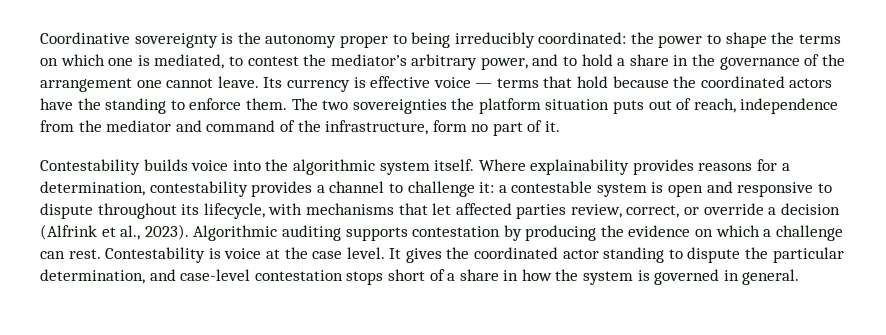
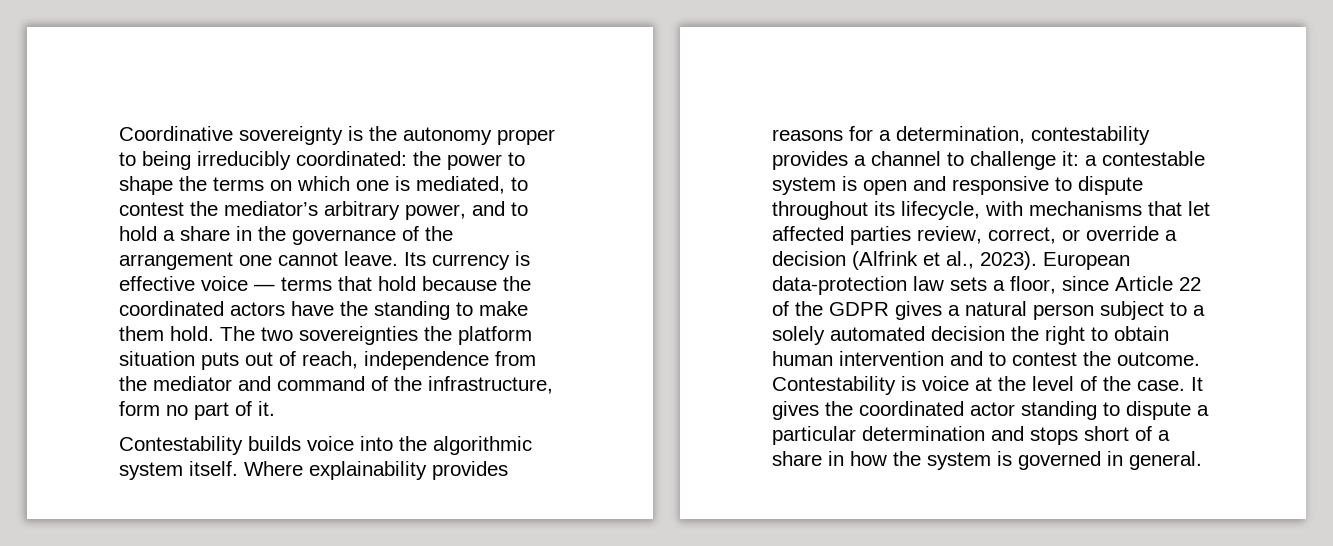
- Its currency is effective voice — terms that hold because the coordinated actors have the standing to enforce them.
+ Its currency is effective voice — terms that hold because the coordinated actors have the standing to make them hold.
- Algorithmic auditing supports contestation by producing the evidence on which a challenge can rest.
+ European data-protection law sets a floor, since Article 22 of the GDPR gives a natural person subject to a solely automated decision the right to obtain human intervention and to contest the outcome.
- Contestability is voice at the case level.
+ Contestability is voice at the level of the case.
- It gives the coordinated actor standing to dispute the particular determination, and case-level contestation stops short of a share in how the system is governed in general.
+ It gives the coordinated actor standing to dispute a particular determination and stops short of a share in how the system is governed in general.

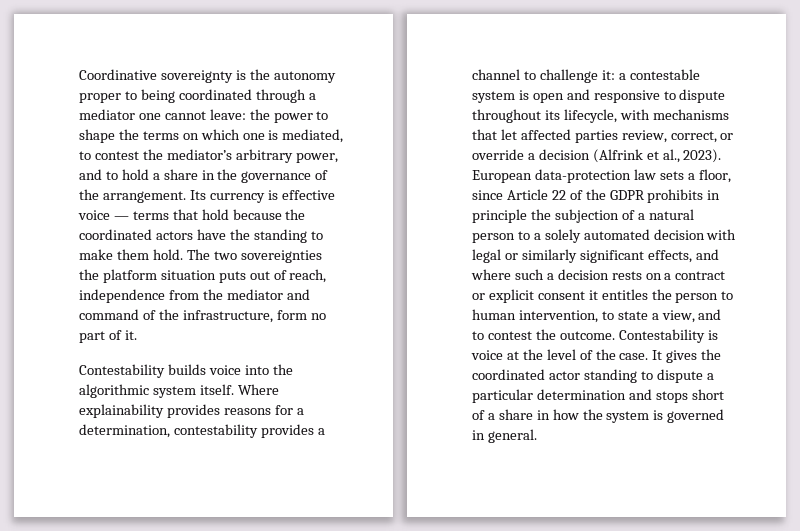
- Coordinative sovereignty is the autonomy proper to being irreducibly coordinated: the power to shape the terms on which one is mediated, to contest the mediator’s arbitrary power, and to hold a share in the governance of the arrangement one cannot leave.
+ Coordinative sovereignty is the autonomy proper to being coordinated through a mediator one cannot leave: the power to shape the terms on which one is mediated, to contest the mediator’s arbitrary power, and to hold a share in the governance of the arrangement.
- European data-protection law sets a floor, since Article 22 of the GDPR gives a natural person subject to a solely automated decision the right to obtain human intervention and to contest the outcome.
+ European data-protection law sets a floor, since Article 22 of the GDPR prohibits in principle the subjection of a natural person to a solely automated decision with legal or similarly significant effects, and where such a decision rests on a contract or explicit consent it entitles the person to human intervention, to state a view, and to contest the outcome.

